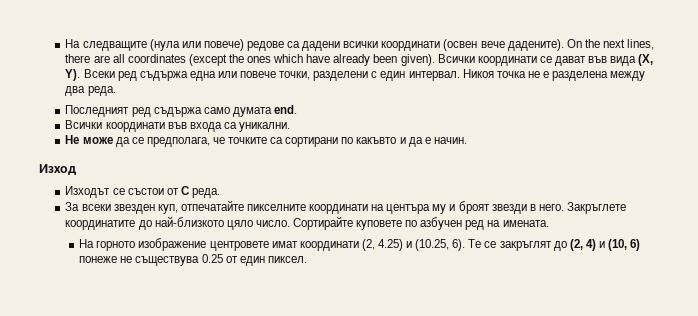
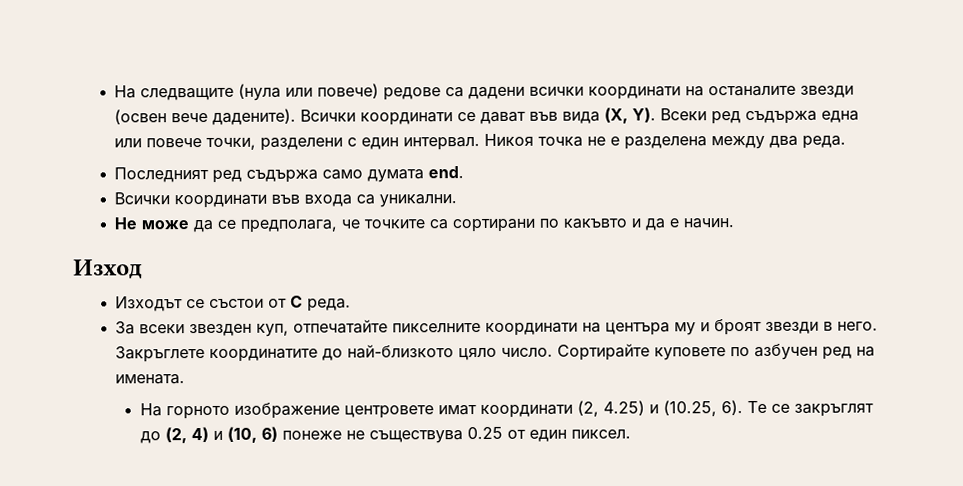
- На следващите (нула или повече) редове са дадени всички координати (освен вече дадените). On the next lines, there are all coordinates (except the ones which have already been given).
+ На следващите (нула или повече) редове са дадени всички координати на останалите звезди (освен вече дадените).

